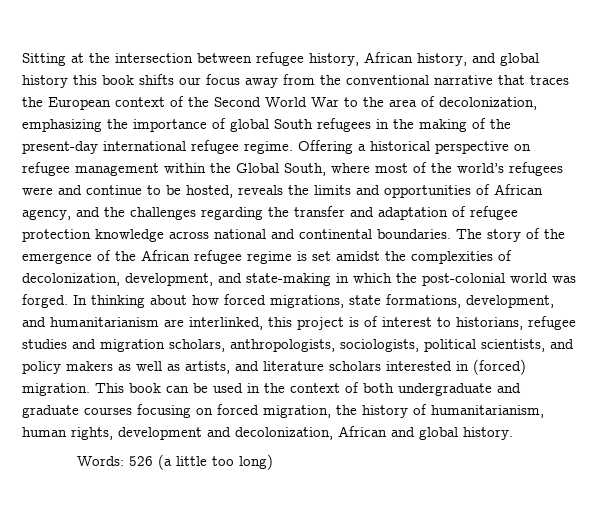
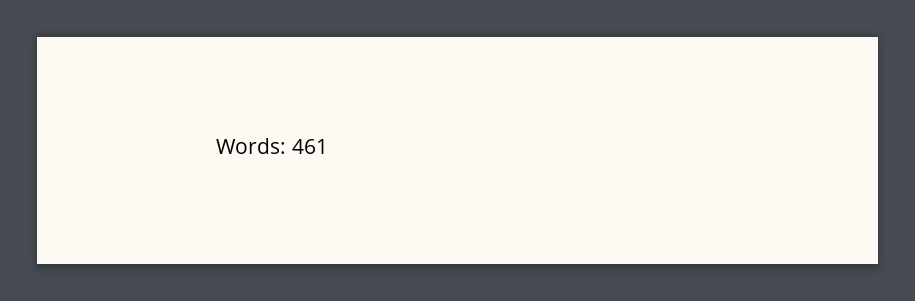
- Sitting at the intersection between refugee history, African history, and global history this book shifts our focus away from the conventional narrative that traces the European context of the Second World War to the area of decolonization, emphasizing the importance of global South refugees in the making of the present-day international refugee regime. Offering a historical perspective on refugee management within the Global South, where most of the world’s refugees were and continue to be hosted, reveals the limits and opportunities of African agency, and the challenges regarding the transfer and adaptation of refugee protection knowledge across national and continental boundaries. The story of the emergence of the African refugee regime is set amidst the complexities of decolonization, development, and state-making in which the post-colonial world was forged. In thinking about how forced migrations, state formations, development, and humanitarianism are interlinked, this project is of interest to historians, refugee studies and migration scholars, anthropologists, sociologists, political scientists, and policy makers as well as artists, and literature scholars interested in (forced) migration. This book can be used in the context of both undergraduate and graduate courses focusing on forced migration, the history of humanitarianism, human rights, development and decolonization, African and global history.
- Words: 526 (a little too long)
+ Words: 461

